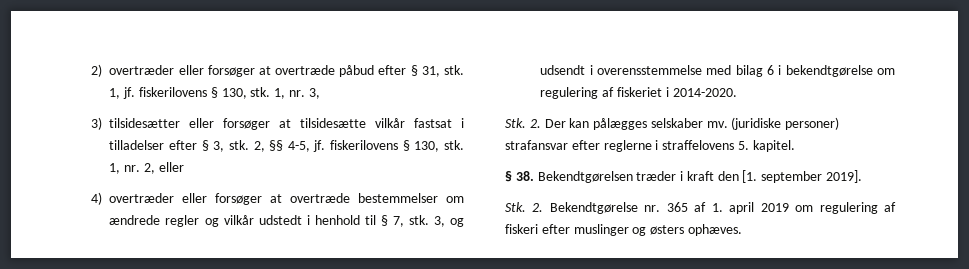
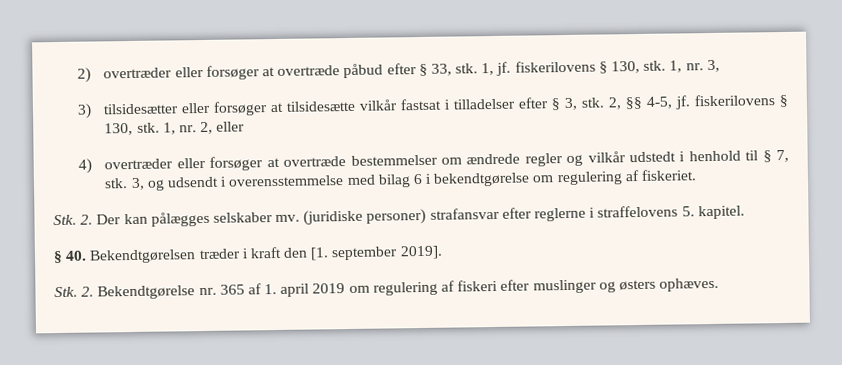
- 2) overtræder eller forsøger at overtræde påbud efter § 31, stk.
+ 2) overtræder eller forsøger at overtræde påbud efter § 33, stk.
- 3, og udsendt i overensstemmelse med bilag 6 i bekendtgørelse om regulering af fiskeriet i 2014-2020.
+ 3, og udsendt i overensstemmelse med bilag 6 i bekendtgørelse om regulering af fiskeriet.
- § 38. Bekendtgørelsen træder i kraft den [1. september 2019].
+ § 40. Bekendtgørelsen træder i kraft den [1. september 2019].

